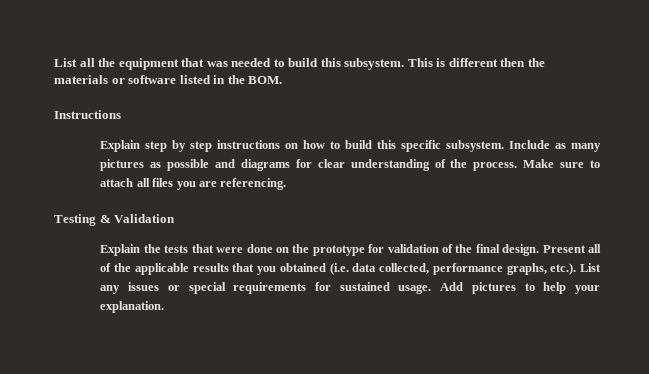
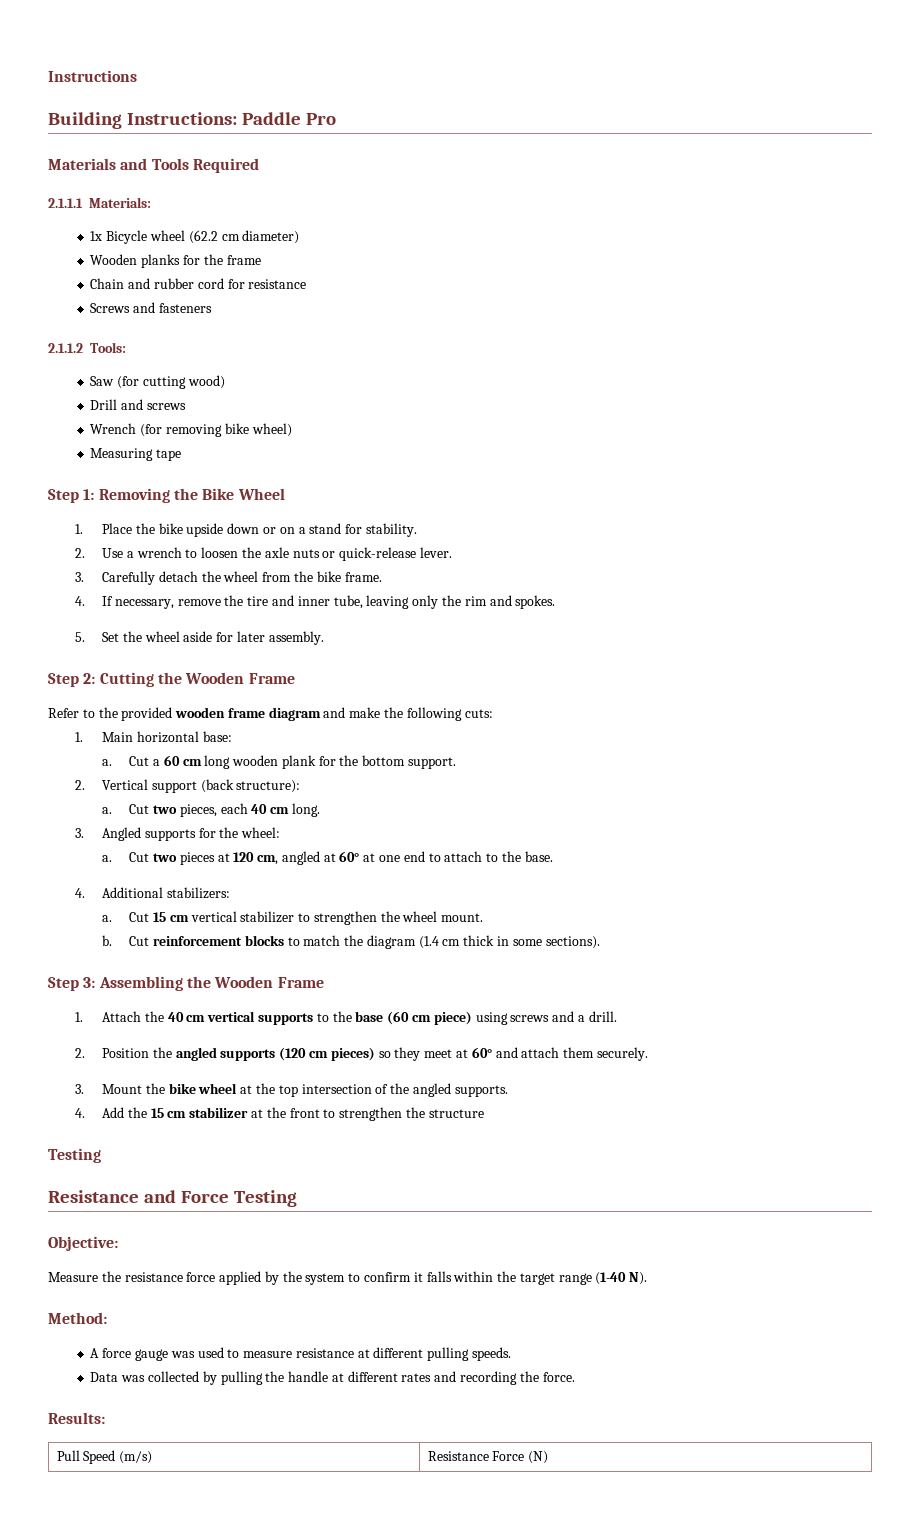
- List all the equipment that was needed to build this subsystem. This is different then the materials or software listed in the BOM.
  Instructions
- Explain step by step instructions on how to build this specific subsystem. Include as many pictures as possible and diagrams for clear understanding of the process. Make sure to attach all files you are referencing.
- Testing & Validation
- Explain the tests that were done on the prototype for validation of the final design. Present all of the applicable results that you obtained (i.e. data collected, performance graphs, etc.). List any issues or special requirements for sustained usage. Add pictures to help your explanation.
+ Building Instructions: Paddle Pro
+ Materials and Tools Required
+ 2.1.1.1 Materials:
+ 1x Bicycle wheel (62.2 cm diameter)
+ Wooden planks for the frame
+ Chain and rubber cord for resistance
+ Screws and fasteners
+ 2.1.1.2 Tools:
+ Saw (for cutting wood)
+ Drill and screws
+ Wrench (for removing bike wheel)
+ Measuring tape
+ Step 1: Removing the Bike Wheel
+ 1. Place the bike upside down or on a stand for stability.
+ 2. Use a wrench to loosen the axle nuts or quick-release lever.
+ 3. Carefully detach the wheel from the bike frame.
+ 4. If necessary, remove the tire and inner tube, leaving only the rim and spokes.
+ 5. Set the wheel aside for later assembly.
+ Step 2: Cutting the Wooden Frame
+ Refer to the provided wooden frame diagram and make the following cuts:
+ 1. Main horizontal base:
+ a. Cut a 60 cm long wooden plank for the bottom support.
+ 2. Vertical support (back structure):
+ a. Cut two pieces, each 40 cm long.
+ 3. Angled supports for the wheel:
+ a. Cut two pieces at 120 cm, angled at 60° at one end to attach to the base.
+ 4. Additional stabilizers:
+ a. Cut 15 cm vertical stabilizer to strengthen the wheel mount.
+ b. Cut reinforcement blocks to match the diagram (1.4 cm thick in some sections).
+ Step 3: Assembling the Wooden Frame
+ 1. Attach the 40 cm vertical supports to the base (60 cm piece) using screws and a drill.
+ 2. Position the angled supports (120 cm pieces) so they meet at 60° and attach them securely.
+ 3. Mount the bike wheel at the top intersection of the angled supports.
+ 4. Add the 15 cm stabilizer at the front to strengthen the structure
+ Testing
+ Resistance and Force Testing
+ Objective:
+ Measure the resistance force applied by the system to confirm it falls within the target range (1-40 N).
+ Method:
+ A force gauge was used to measure resistance at different pulling speeds.
+ Data was collected by pulling the handle at different rates and recording the force.
+ Results:
+ Pull Speed (m/s) | Resistance Force (N)

